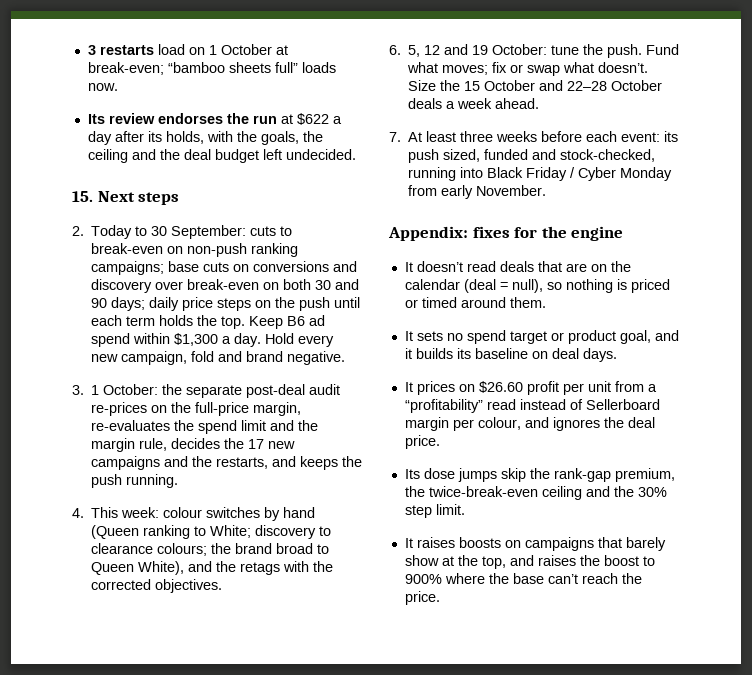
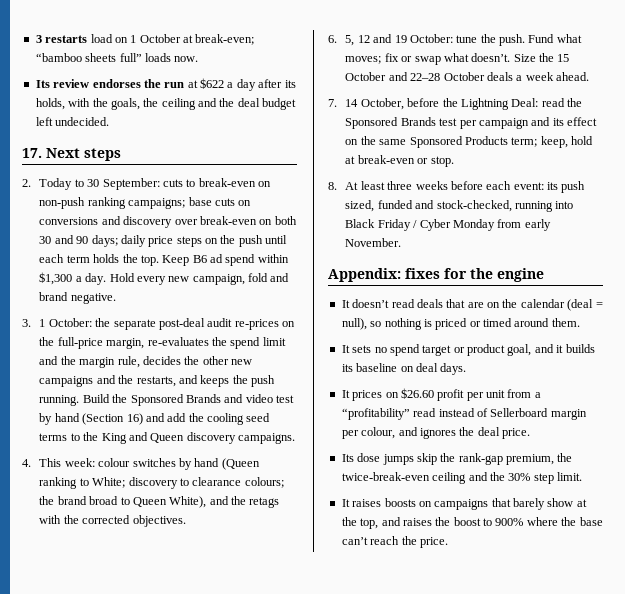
- 15. Next steps
+ 17. Next steps
- 3. 1 October: the separate post-deal audit re-prices on the full-price margin, re-evaluates the spend limit and the margin rule, decides the 17 new campaigns and the restarts, and keeps the push running.
+ 3. 1 October: the separate post-deal audit re-prices on the full-price margin, re-evaluates the spend limit and the margin rule, decides the other new campaigns and the restarts, and keeps the push running. Build the Sponsored Brands and video test by hand (Section 16) and add the cooling seed terms to the King and Queen discovery campaigns.
- 7. At least three weeks before each event: its push sized, funded and stock-checked, running into Black Friday / Cyber Monday from early November.
+ 7. 14 October, before the Lightning Deal: read the Sponsored Brands test per campaign and its effect on the same Sponsored Products term; keep, hold at break-even or stop.
+ 8. At least three weeks before each event: its push sized, funded and stock-checked, running into Black Friday / Cyber Monday from early November.

